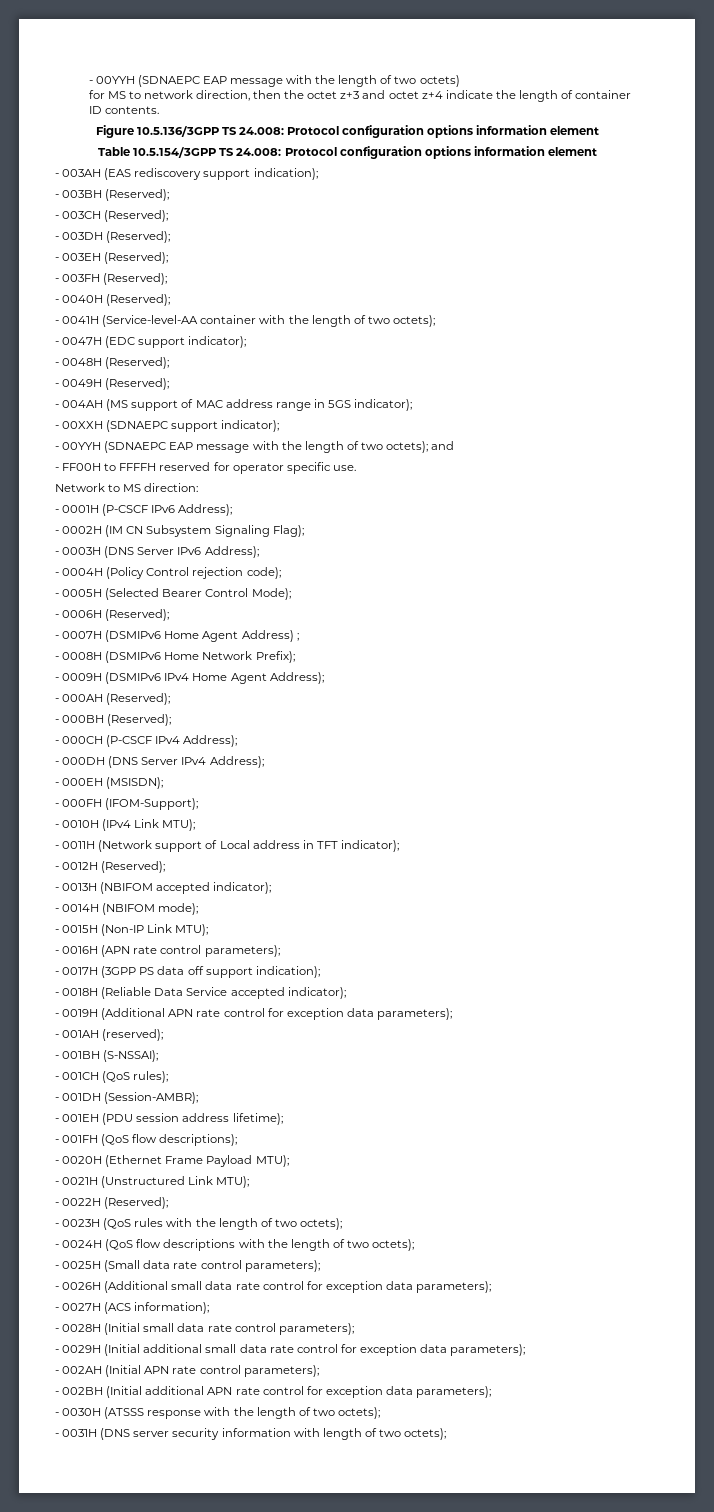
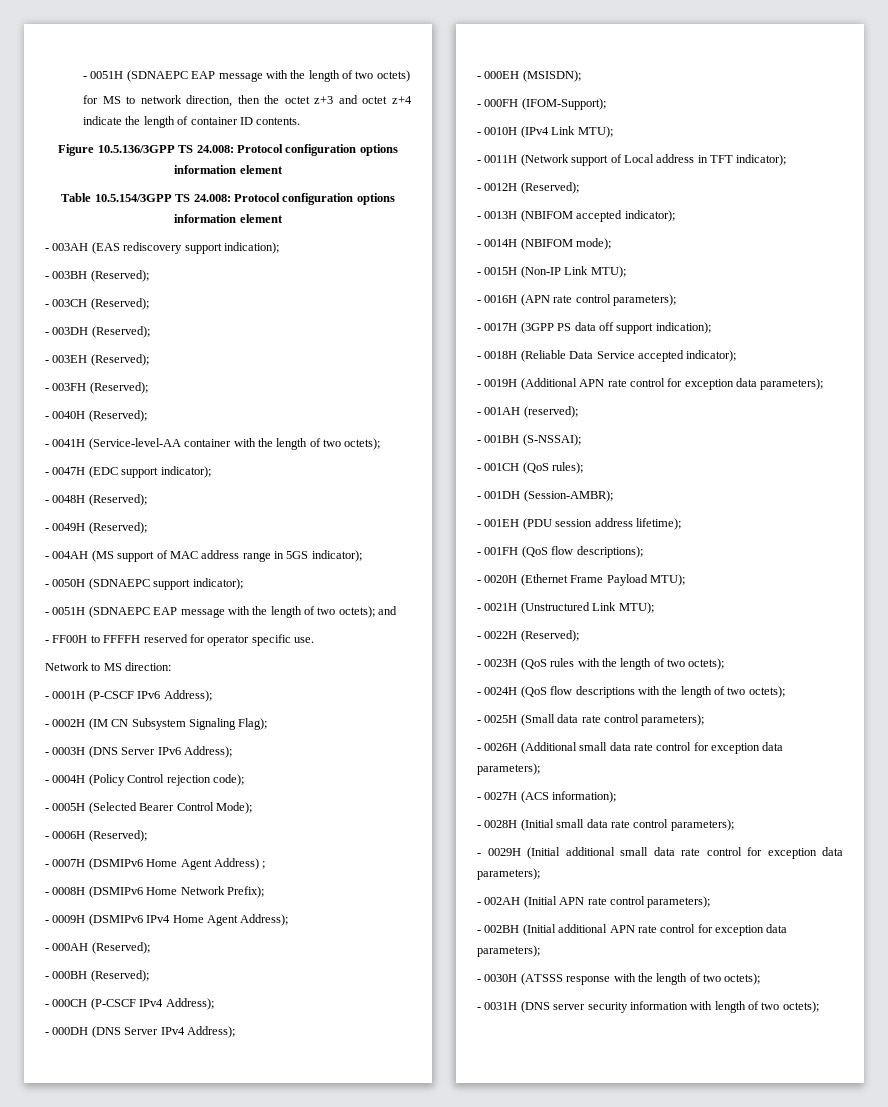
- - 00YYH (SDNAEPC EAP message with the length of two octets)
+ - 0051H (SDNAEPC EAP message with the length of two octets)
- - 00XXH (SDNAEPC support indicator);
+ - 0050H (SDNAEPC support indicator);
- - 00YYH (SDNAEPC EAP message with the length of two octets); and
+ - 0051H (SDNAEPC EAP message with the length of two octets); and

